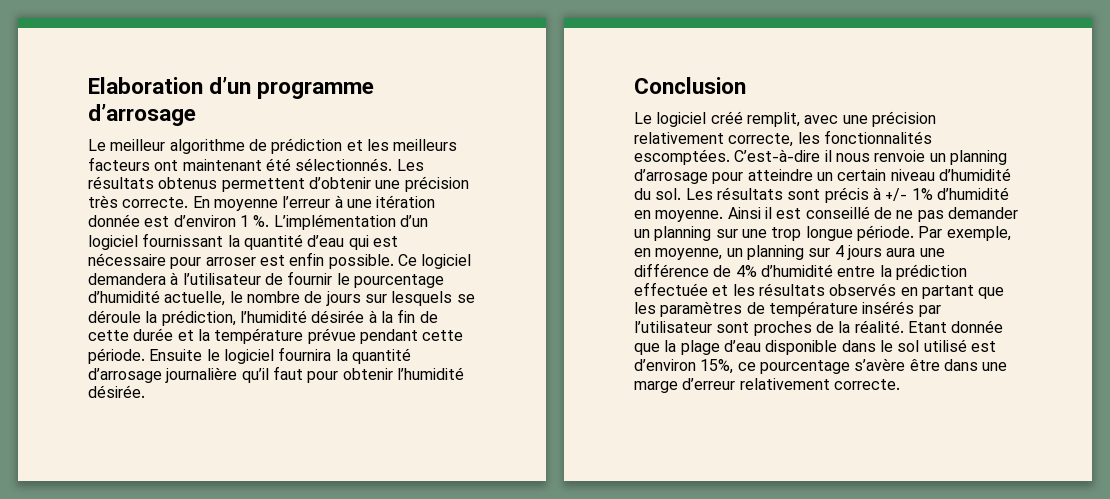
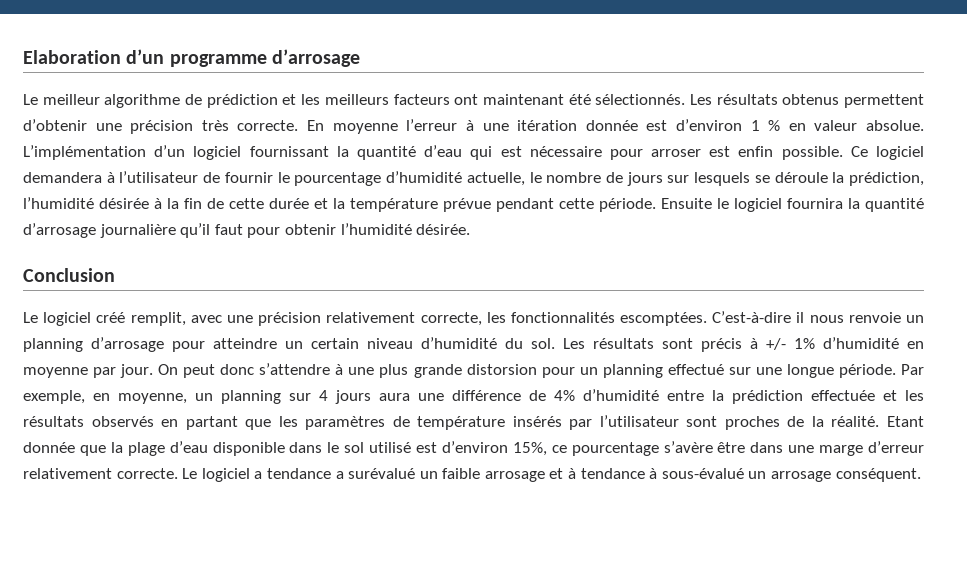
- En moyenne l’erreur à une itération donnée est d’environ 1 %.
+ En moyenne l’erreur à une itération donnée est d’environ 1 % en valeur absolue.
- Les résultats sont précis à +/- 1% d’humidité en moyenne. Ainsi il est conseillé de ne pas demander un planning sur une trop longue période.
+ Les résultats sont précis à +/- 1% d’humidité en moyenne par jour. On peut donc s’attendre à une plus grande distorsion pour un planning effectué sur une longue période.
+ Le logiciel a tendance a surévalué un faible arrosage et à tendance à sous-évalué un arrosage conséquent.

